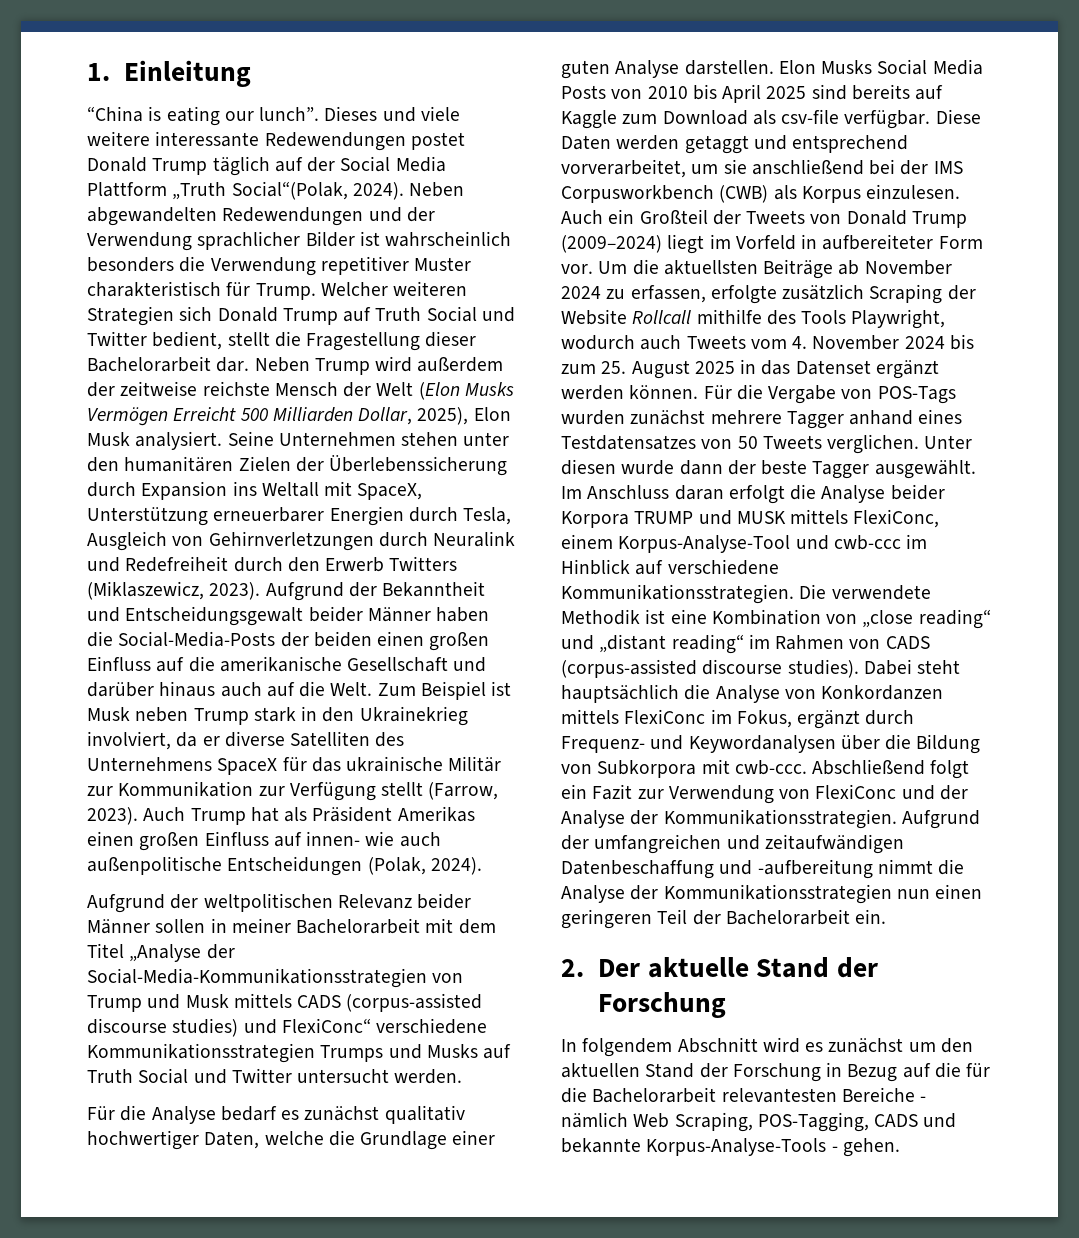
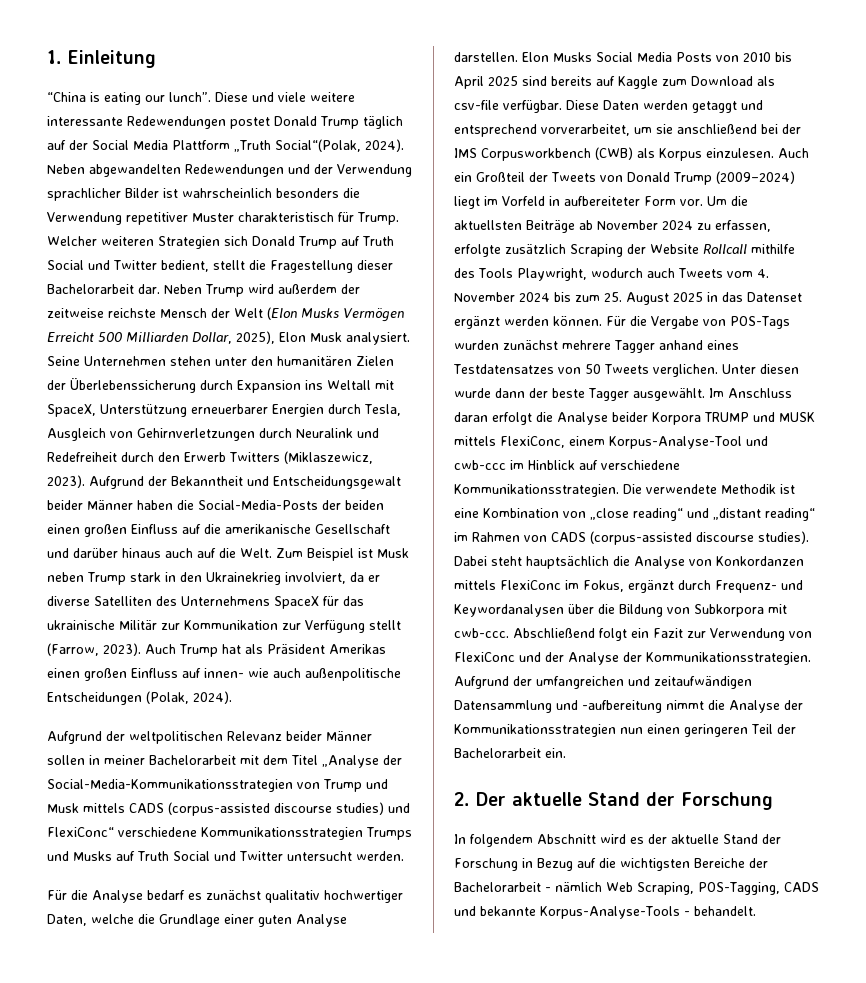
- Dieses und viele weitere interessante Redewendungen postet Donald Trump täglich auf der Social Media Plattform „Truth Social“(Polak, 2024).
+ Diese und viele weitere interessante Redewendungen postet Donald Trump täglich auf der Social Media Plattform „Truth Social“(Polak, 2024).
- Aufgrund der umfangreichen und zeitaufwändigen Datenbeschaffung und -aufbereitung nimmt die Analyse der Kommunikationsstrategien nun einen geringeren Teil der Bachelorarbeit ein.
+ Aufgrund der umfangreichen und zeitaufwändigen Datensammlung und -aufbereitung nimmt die Analyse der Kommunikationsstrategien nun einen geringeren Teil der Bachelorarbeit ein.
- In folgendem Abschnitt wird es zunächst um den aktuellen Stand der Forschung in Bezug auf die für die Bachelorarbeit relevantesten Bereiche - nämlich Web Scraping, POS-Tagging, CADS und bekannte Korpus-Analyse-Tools - gehen.
+ In folgendem Abschnitt wird es der aktuelle Stand der Forschung in Bezug auf die wichtigsten Bereiche der Bachelorarbeit - nämlich Web Scraping, POS-Tagging, CADS und bekannte Korpus-Analyse-Tools - behandelt.

